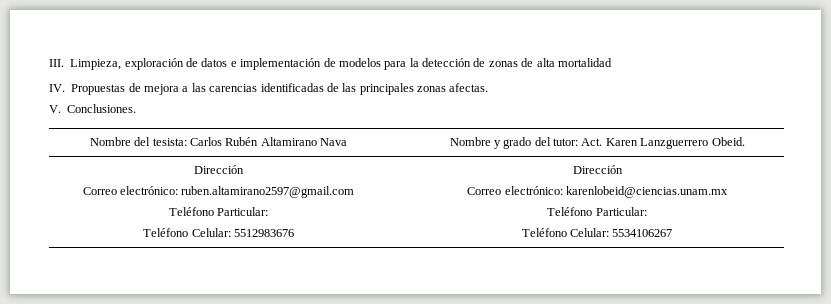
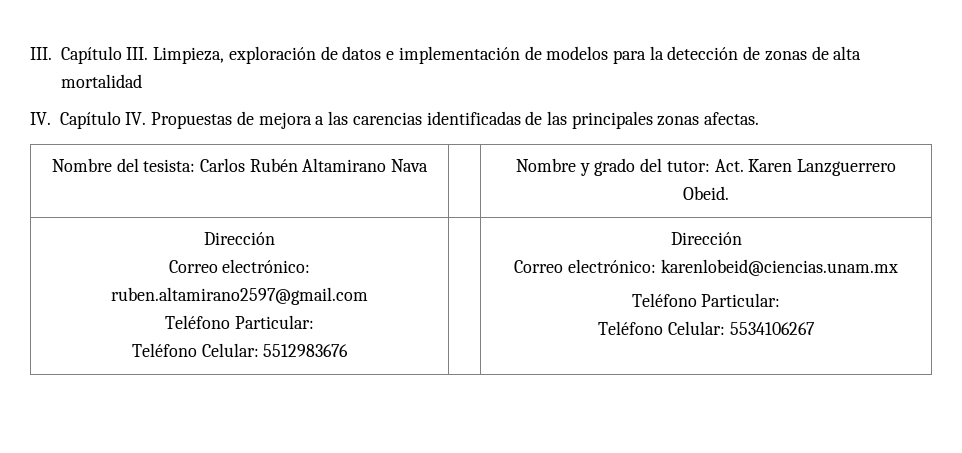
- III. Limpieza, exploración de datos e implementación de modelos para la detección de zonas de alta mortalidad
+ III. Capítulo III. Limpieza, exploración de datos e implementación de modelos para la detección de zonas de alta mortalidad
- IV. Propuestas de mejora a las carencias identificadas de las principales zonas afectas.
+ IV. Capítulo IV. Propuestas de mejora a las carencias identificadas de las principales zonas afectas.
- V. Conclusiones.

